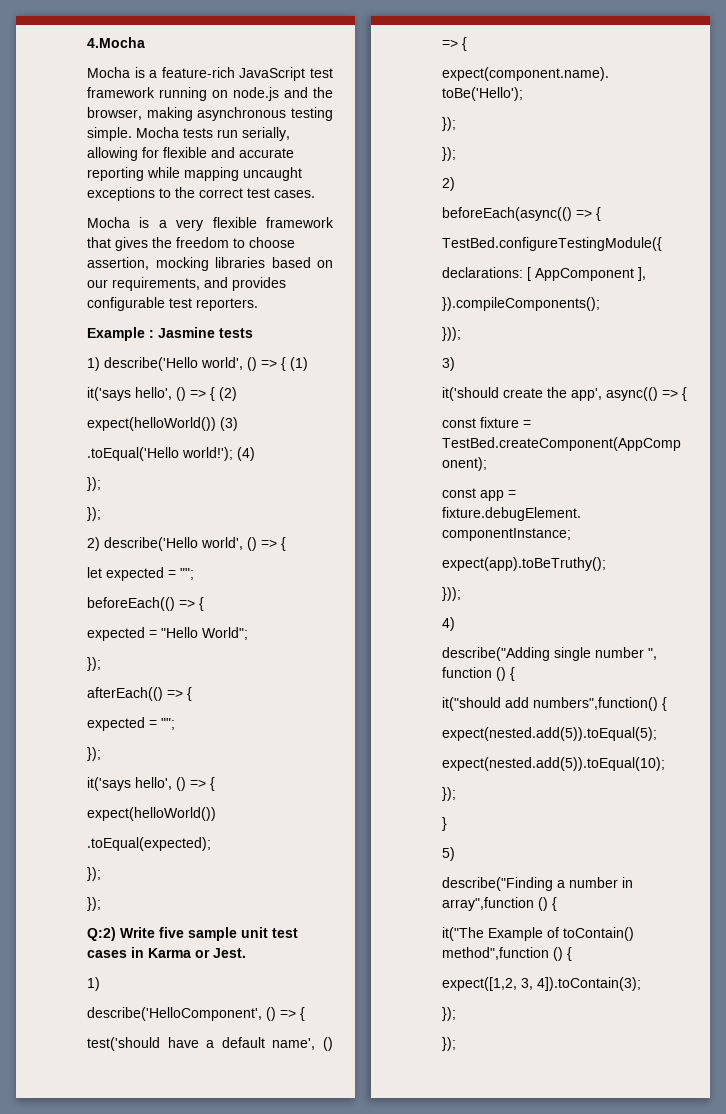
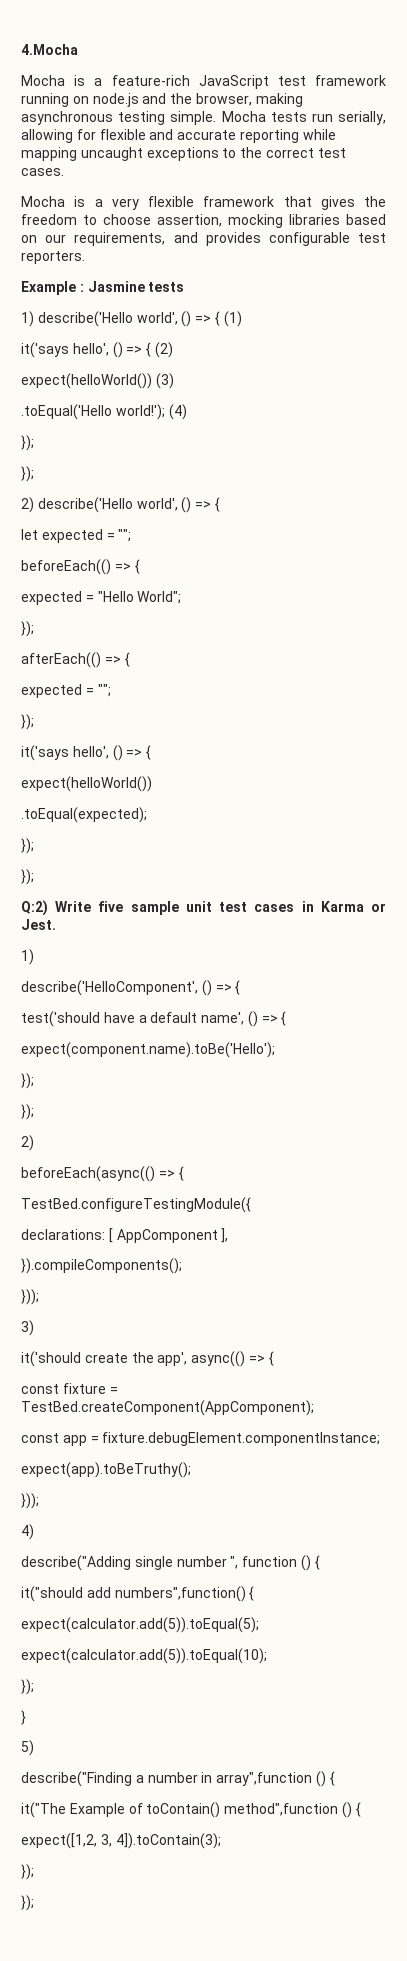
- expect(nested.add(5)).toEqual(5);
- expect(nested.add(5)).toEqual(10);
+ expect(calculator.add(5)).toEqual(5);
+ expect(calculator.add(5)).toEqual(10);

